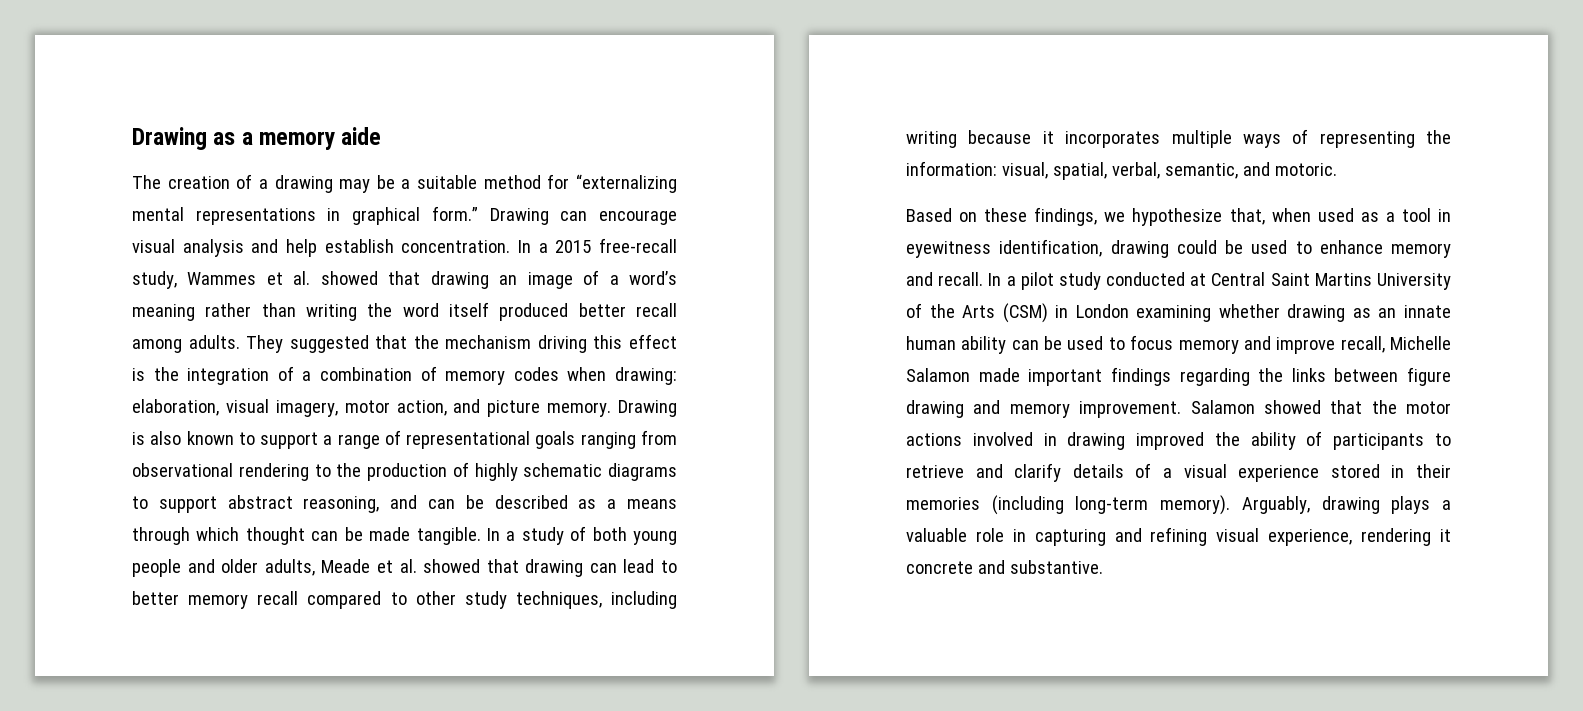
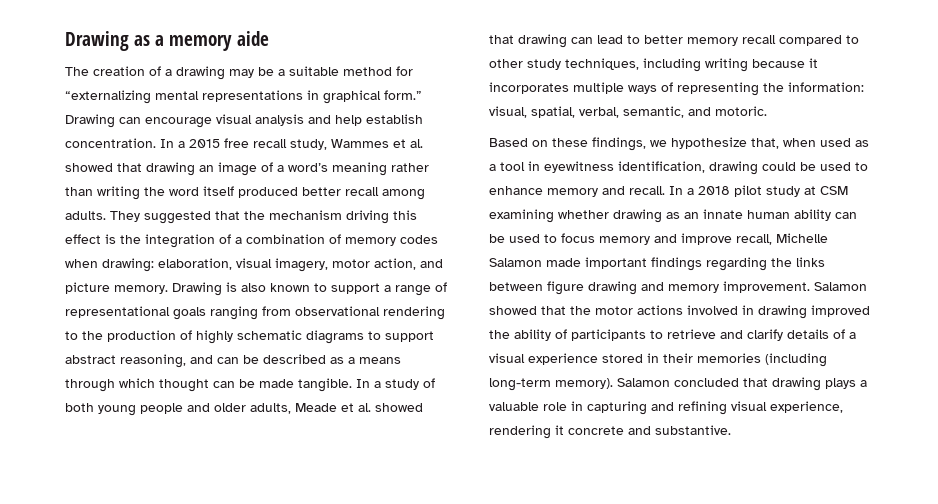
- In a 2015 free-recall study, Wammes et al. showed that drawing an image of a word’s meaning rather than writing the word itself produced better recall among adults.
+ In a 2015 free recall study, Wammes et al. showed that drawing an image of a word’s meaning rather than writing the word itself produced better recall among adults.
- In a pilot study conducted at Central Saint Martins University of the Arts (CSM) in London examining whether drawing as an innate human ability can be used to focus memory and improve recall, Michelle Salamon made important findings regarding the links between figure drawing and memory improvement.
+ In a 2018 pilot study at CSM examining whether drawing as an innate human ability can be used to focus memory and improve recall, Michelle Salamon made important findings regarding the links between figure drawing and memory improvement.
- Arguably, drawing plays a valuable role in capturing and refining visual experience, rendering it concrete and substantive.
+ Salamon concluded that drawing plays a valuable role in capturing and refining visual experience, rendering it concrete and substantive.

